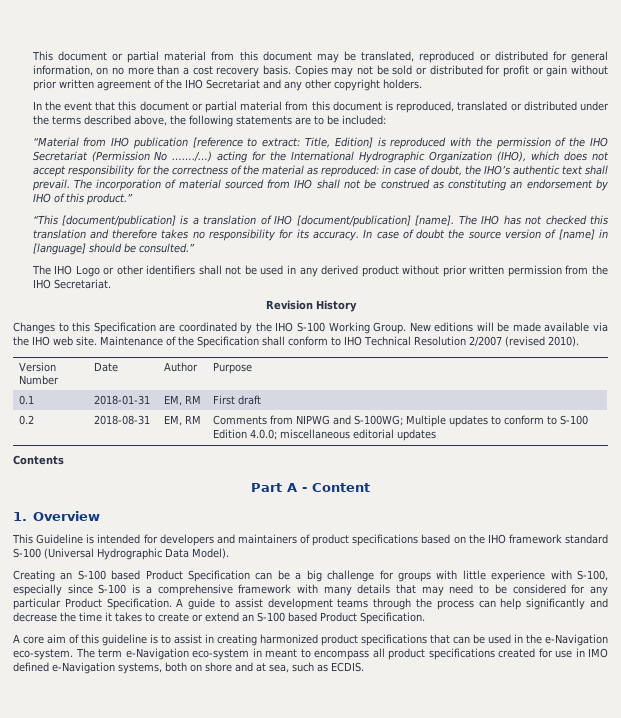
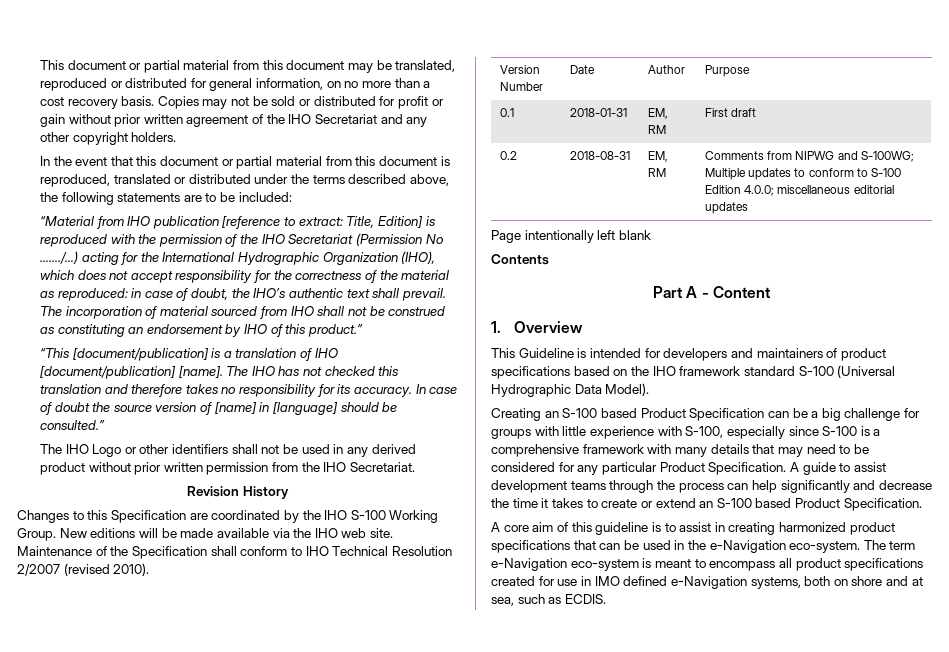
+ Page intentionally left blank
- The term e-Navigation eco-system in meant to encompass all product specifications created for use in IMO defined e-Navigation systems, both on shore and at sea, such as ECDIS.
+ The term e-Navigation eco-system is meant to encompass all product specifications created for use in IMO defined e-Navigation systems, both on shore and at sea, such as ECDIS.

